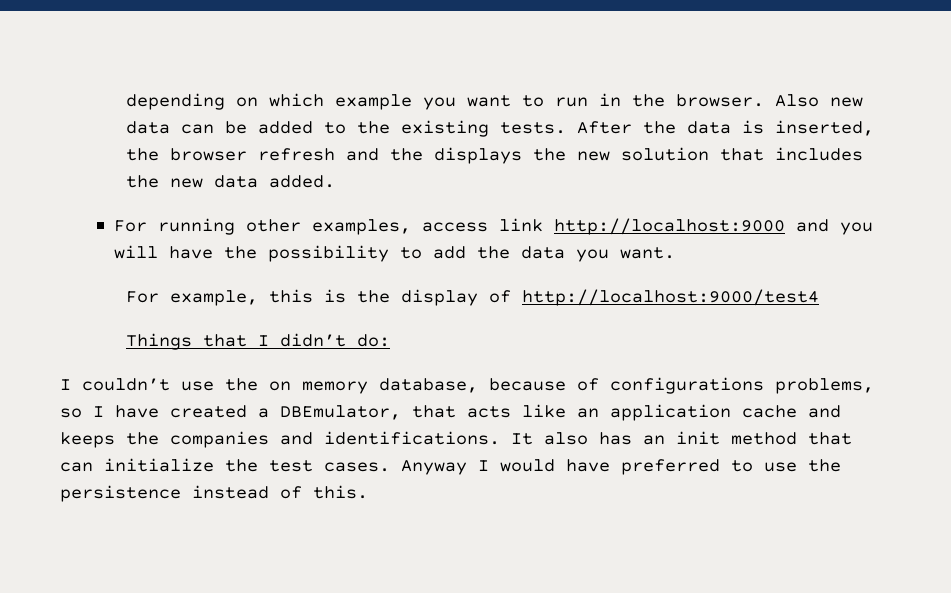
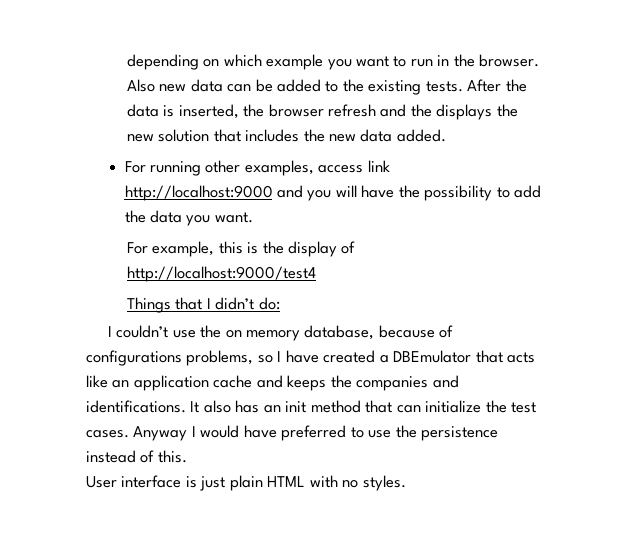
- I couldn’t use the on memory database, because of configurations problems, so I have created a DBEmulator, that acts like an application cache and keeps the companies and identifications.
+ I couldn’t use the on memory database, because of configurations problems, so I have created a DBEmulator that acts like an application cache and keeps the companies and identifications.
+ User interface is just plain HTML with no styles.

